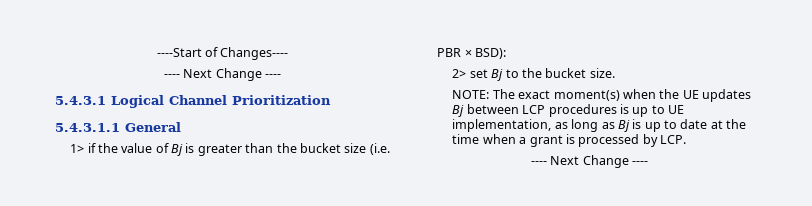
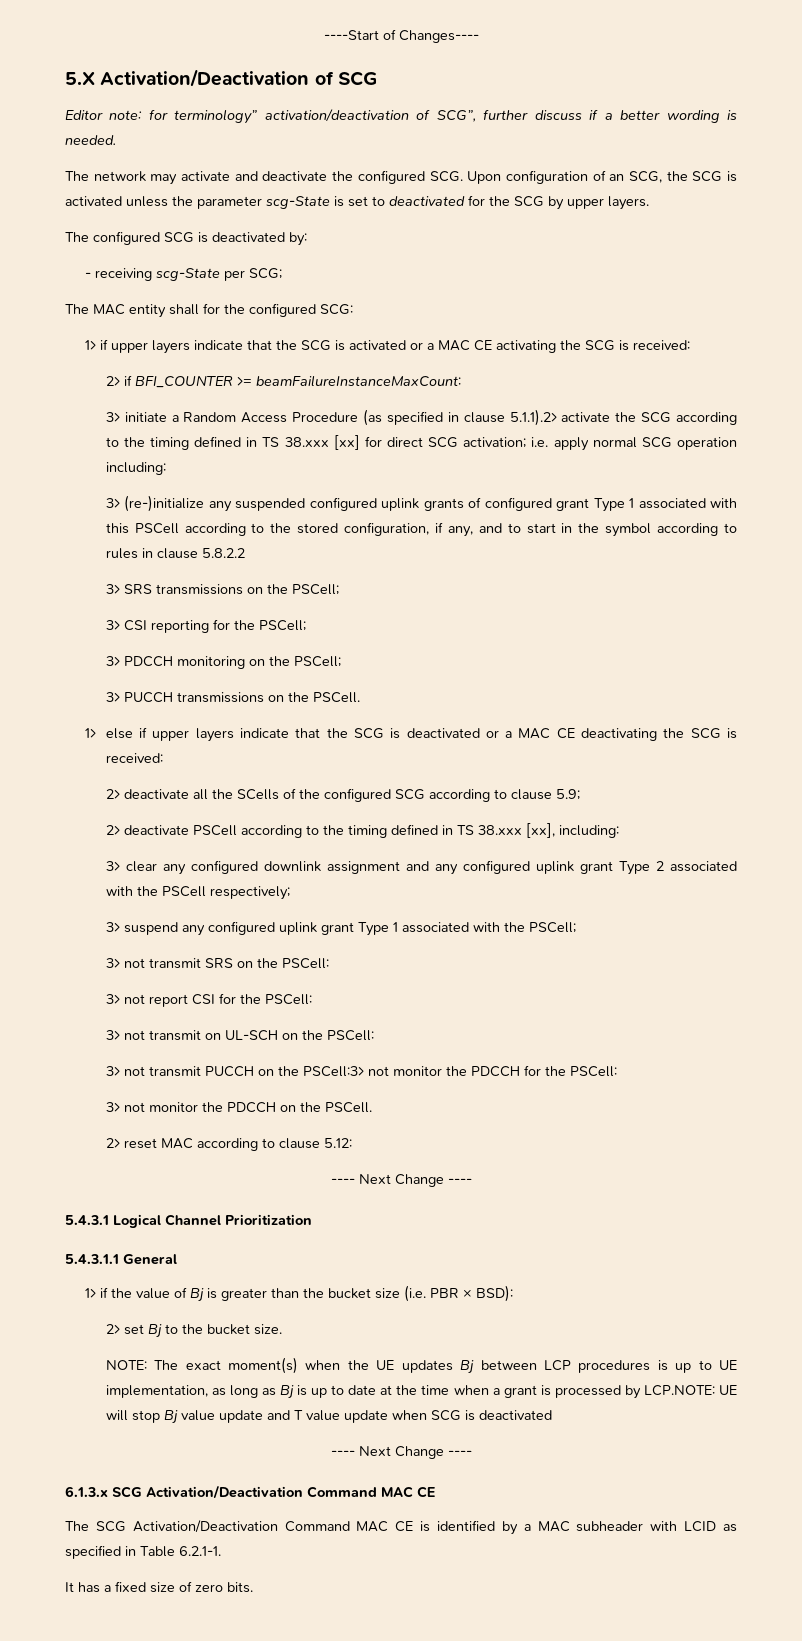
+ 5.X Activation/Deactivation of SCG
+ Editor note: for terminology” activation/deactivation of SCG”, further discuss if a better wording is needed.
+ The network may activate and deactivate the configured SCG. Upon configuration of an SCG, the SCG is activated unless the parameter scg-State is set to deactivated for the SCG by upper layers.
+ The configured SCG is deactivated by:
+ - receiving scg-State per SCG;
+ The MAC entity shall for the configured SCG:
+ 1> if upper layers indicate that the SCG is activated or a MAC CE activating the SCG is received:
+ 2> if BFI_COUNTER >= beamFailureInstanceMaxCount:
+ 3> initiate a Random Access Procedure (as specified in clause 5.1.1).2> activate the SCG according to the timing defined in TS 38.xxx [xx] for direct SCG activation; i.e. apply normal SCG operation including:
+ 3> (re-)initialize any suspended configured uplink grants of configured grant Type 1 associated with this PSCell according to the stored configuration, if any, and to start in the symbol according to rules in clause 5.8.2.2
+ 3> SRS transmissions on the PSCell;
+ 3> CSI reporting for the PSCell;
+ 3> PDCCH monitoring on the PSCell;
+ 3> PUCCH transmissions on the PSCell.
+ 1> else if upper layers indicate that the SCG is deactivated or a MAC CE deactivating the SCG is received:
+ 2> deactivate all the SCells of the configured SCG according to clause 5.9;
+ 2> deactivate PSCell according to the timing defined in TS 38.xxx [xx], including:
+ 3> clear any configured downlink assignment and any configured uplink grant Type 2 associated with the PSCell respectively;
+ 3> suspend any configured uplink grant Type 1 associated with the PSCell;
+ 3> not transmit SRS on the PSCell:
+ 3> not report CSI for the PSCell:
+ 3> not transmit on UL-SCH on the PSCell:
+ 3> not transmit PUCCH on the PSCell:3> not monitor the PDCCH for the PSCell:
+ 3> not monitor the PDCCH on the PSCell.
+ 2> reset MAC according to clause 5.12:
- NOTE: The exact moment(s) when the UE updates Bj between LCP procedures is up to UE implementation, as long as Bj is up to date at the time when a grant is processed by LCP.
+ NOTE: The exact moment(s) when the UE updates Bj between LCP procedures is up to UE implementation, as long as Bj is up to date at the time when a grant is processed by LCP.NOTE: UE will stop Bj value update and T value update when SCG is deactivated
  ---- Next Change ----
+ 6.1.3.x SCG Activation/Deactivation Command MAC CE
+ The SCG Activation/Deactivation Command MAC CE is identified by a MAC subheader with LCID as specified in Table 6.2.1-1.
+ It has a fixed size of zero bits.

